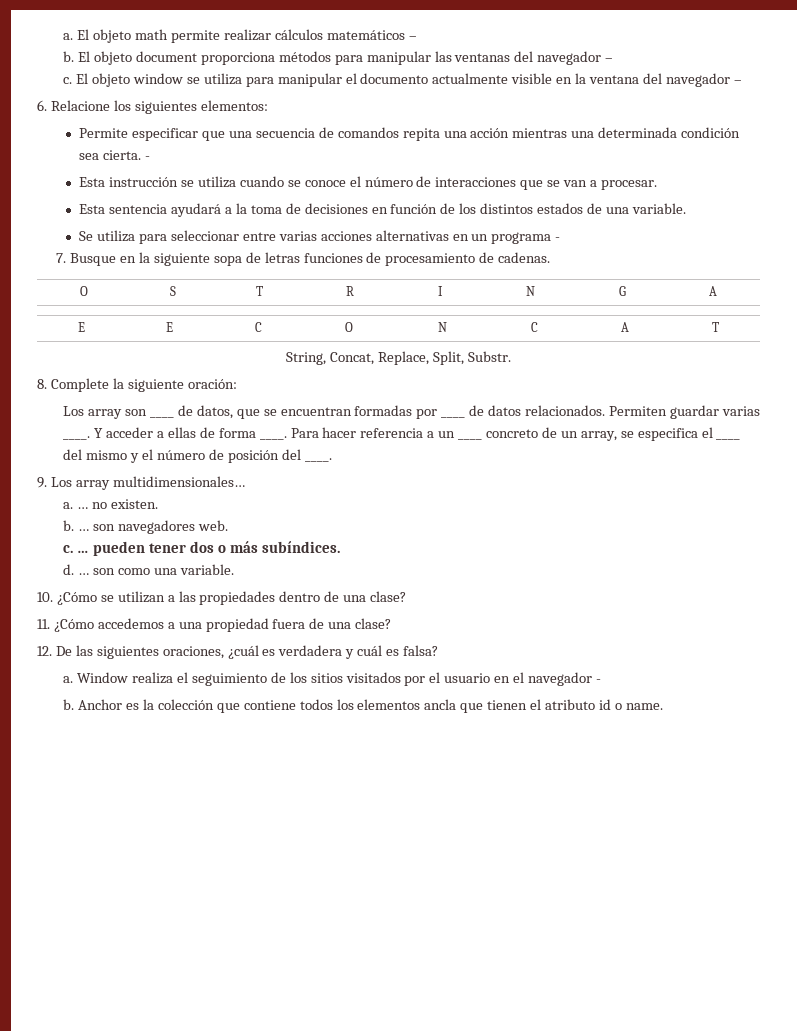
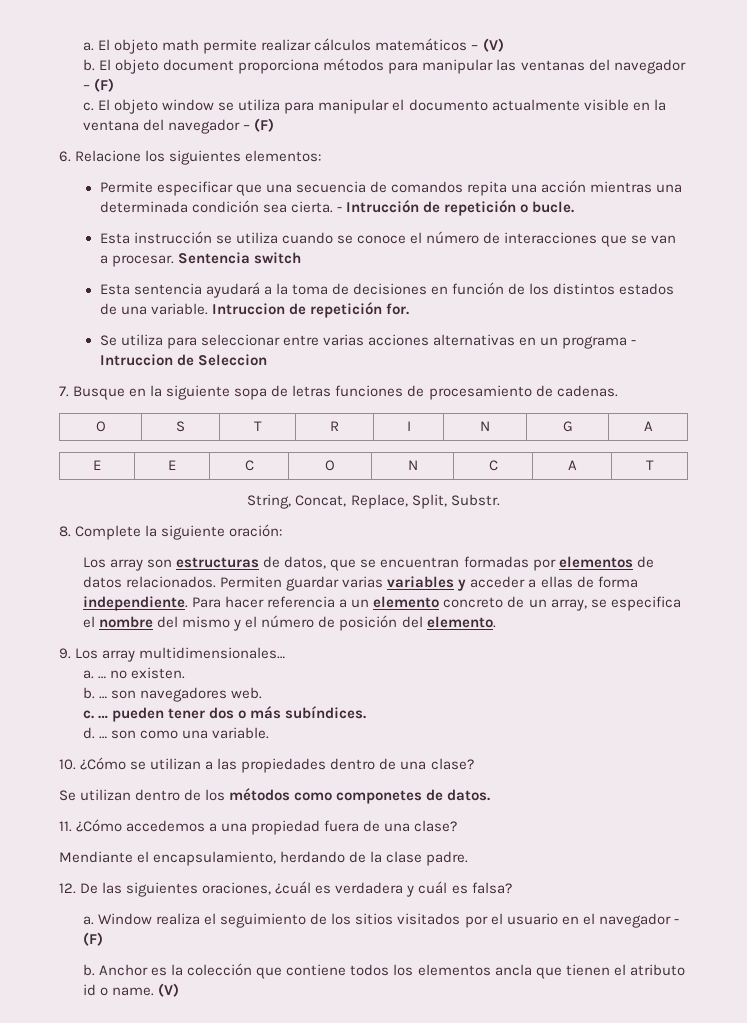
- El objeto math permite realizar cálculos matemáticos –
+ El objeto math permite realizar cálculos matemáticos – (V)
- El objeto document proporciona métodos para manipular las ventanas del navegador –
+ El objeto document proporciona métodos para manipular las ventanas del navegador – (F)
- El objeto window se utiliza para manipular el documento actualmente visible en la ventana del navegador –
+ El objeto window se utiliza para manipular el documento actualmente visible en la ventana del navegador – (F)
- Permite especificar que una secuencia de comandos repita una acción mientras una determinada condición sea cierta. -
+ Permite especificar que una secuencia de comandos repita una acción mientras una determinada condición sea cierta. - Intrucción de repetición o bucle.
+ Sentencia switch
+ Intruccion de repetición for.
- Se utiliza para seleccionar entre varias acciones alternativas en un programa -
+ Se utiliza para seleccionar entre varias acciones alternativas en un programa - Intruccion de Seleccion
- Los array son ____ de datos, que se encuentran formadas por ____ de datos relacionados.
+ Los array son estructuras de datos, que se encuentran formadas por elementos de datos relacionados.
- Permiten guardar varias ____. Y acceder a ellas de forma ____.
+ Permiten guardar varias variables y acceder a ellas de forma independiente.
- Para hacer referencia a un ____ concreto de un array, se especifica el ____ del mismo y el número de posición del ____.
+ Para hacer referencia a un elemento concreto de un array, se especifica el nombre del mismo y el número de posición del elemento.
+ Se utilizan dentro de los métodos como componetes de datos.
+ Mendiante el encapsulamiento, herdando de la clase padre.
- Window realiza el seguimiento de los sitios visitados por el usuario en el navegador -
+ Window realiza el seguimiento de los sitios visitados por el usuario en el navegador - (F)
- Anchor es la colección que contiene todos los elementos ancla que tienen el atributo id o name.
+ Anchor es la colección que contiene todos los elementos ancla que tienen el atributo id o name. (V)

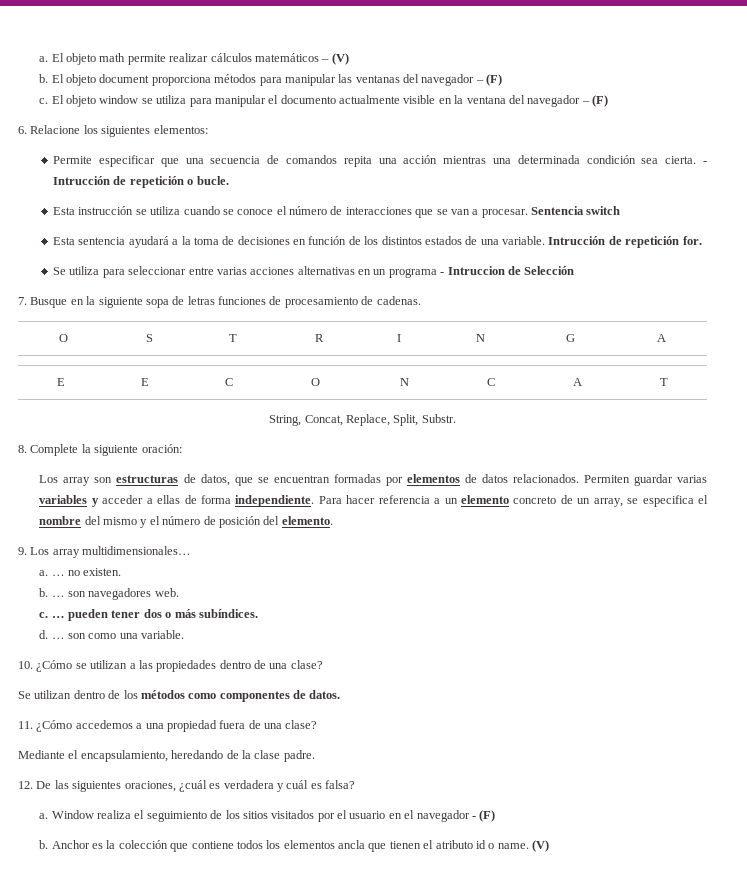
- Intruccion de repetición for.
+ Intrucción de repetición for.
- Se utiliza para seleccionar entre varias acciones alternativas en un programa - Intruccion de Seleccion
+ Se utiliza para seleccionar entre varias acciones alternativas en un programa - Intruccion de Selección
- Se utilizan dentro de los métodos como componetes de datos.
+ Se utilizan dentro de los métodos como componentes de datos.
- Mendiante el encapsulamiento, herdando de la clase padre.
+ Mediante el encapsulamiento, heredando de la clase padre.

